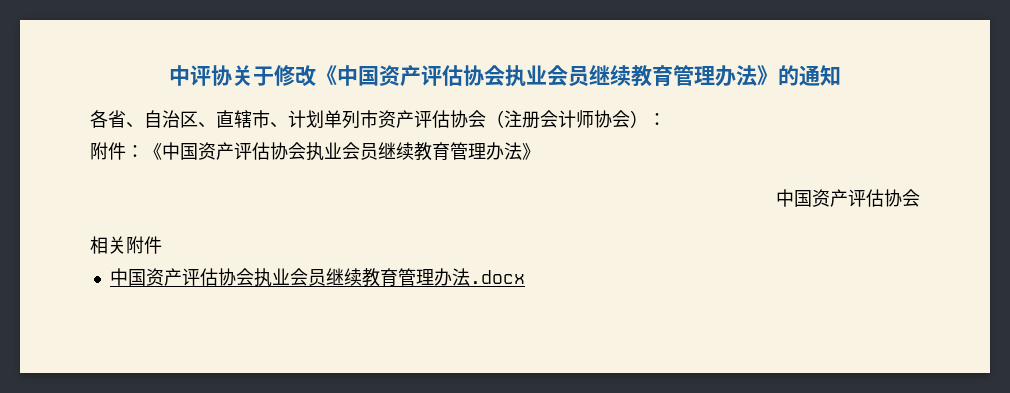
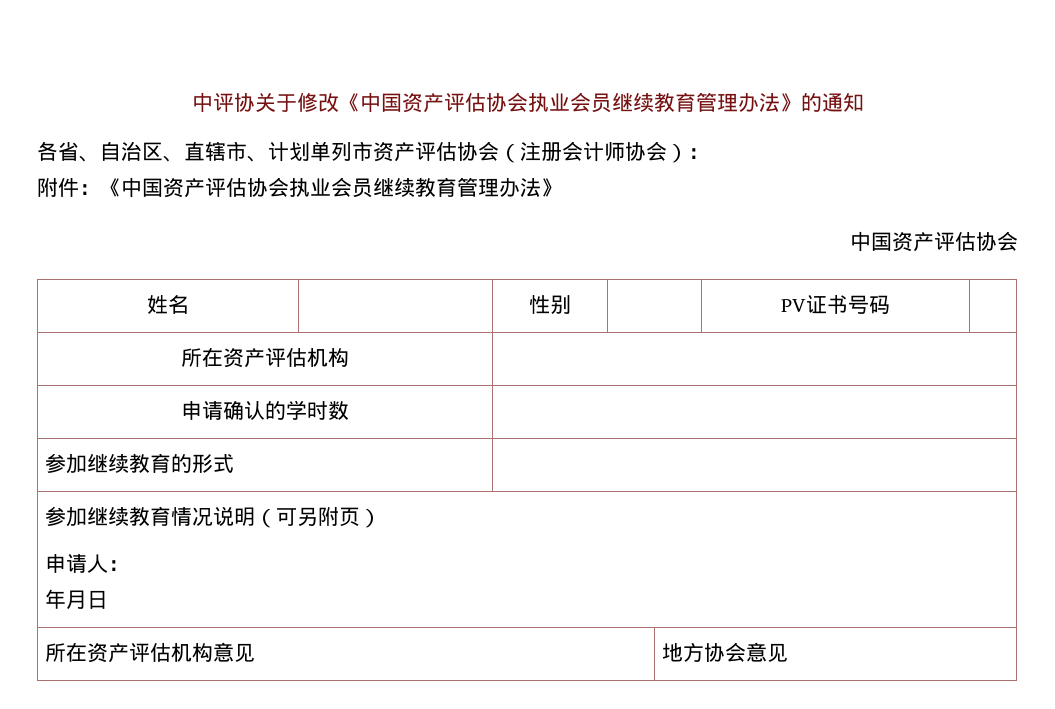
- 相关附件
- 中国资产评估协会执业会员继续教育管理办法.docx
+ 姓名 | | 性别 | | PV证书号码 |
+ 所在资产评估机构 |
+ 申请确认的学时数 |
+ 参加继续教育的形式 |
+ 参加继续教育情况说明（可另附页）
+ 申请人：
+ 年月日
+ 所在资产评估机构意见 | 地方协会意见

